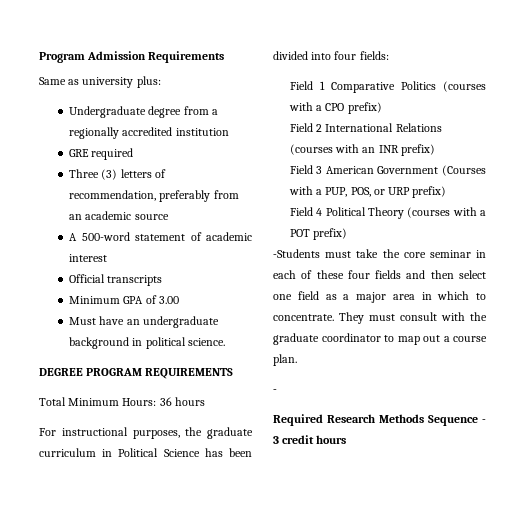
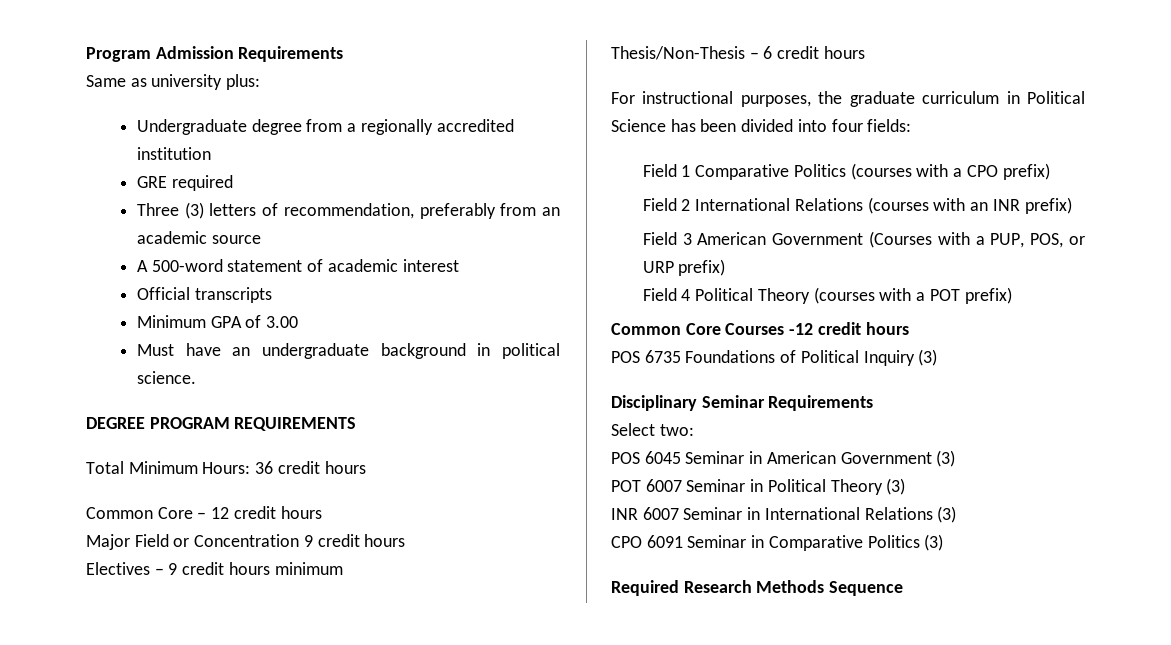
- Total Minimum Hours: 36 hours
+ Total Minimum Hours: 36 credit hours
+ Common Core – 12 credit hours
+ Major Field or Concentration 9 credit hours
+ Electives – 9 credit hours minimum
+ Thesis/Non-Thesis – 6 credit hours
- -Students must take the core seminar in each of these four fields and then select one field as a major area in which to concentrate. They must consult with the graduate coordinator to map out a course plan.
- -
+ Common Core Courses -12 credit hours
+ POS 6735 Foundations of Political Inquiry (3)
+ Disciplinary Seminar Requirements
+ Select two:
+ POS 6045 Seminar in American Government (3)
+ POT 6007 Seminar in Political Theory (3)
+ INR 6007 Seminar in International Relations (3)
+ CPO 6091 Seminar in Comparative Politics (3)
- Required Research Methods Sequence - 3 credit hours
+ Required Research Methods Sequence

